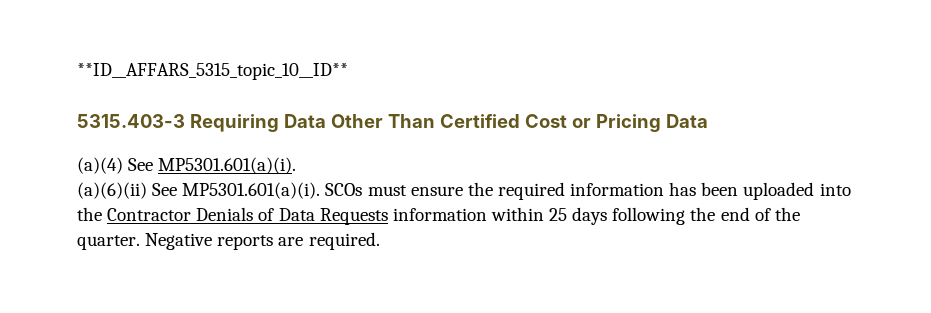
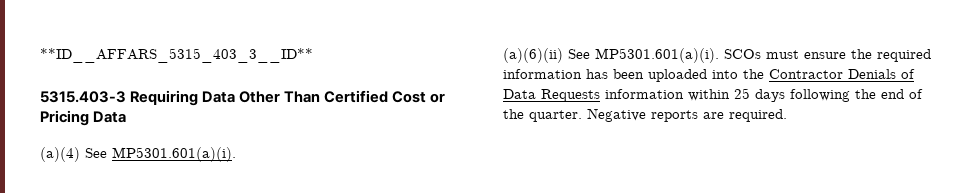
- **ID__AFFARS_5315_topic_10__ID**
+ **ID__AFFARS_5315_403_3__ID**

